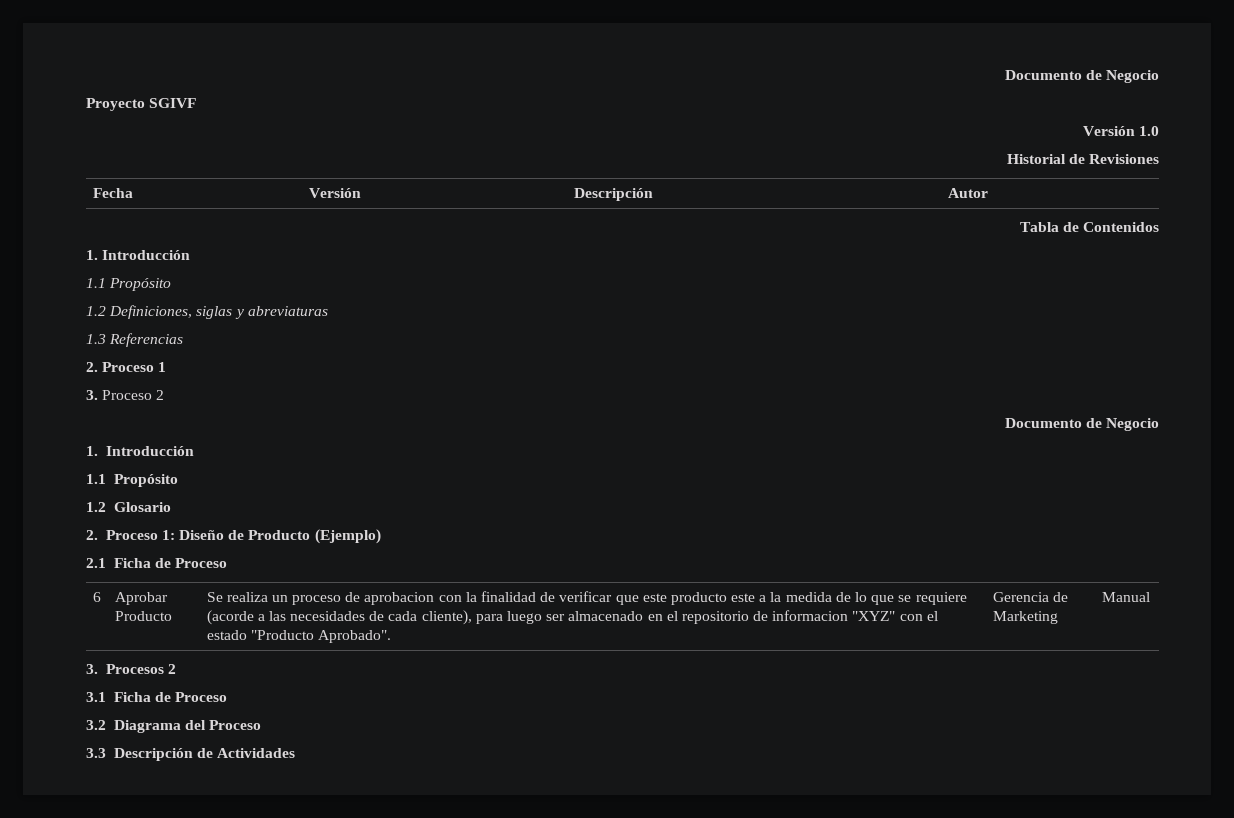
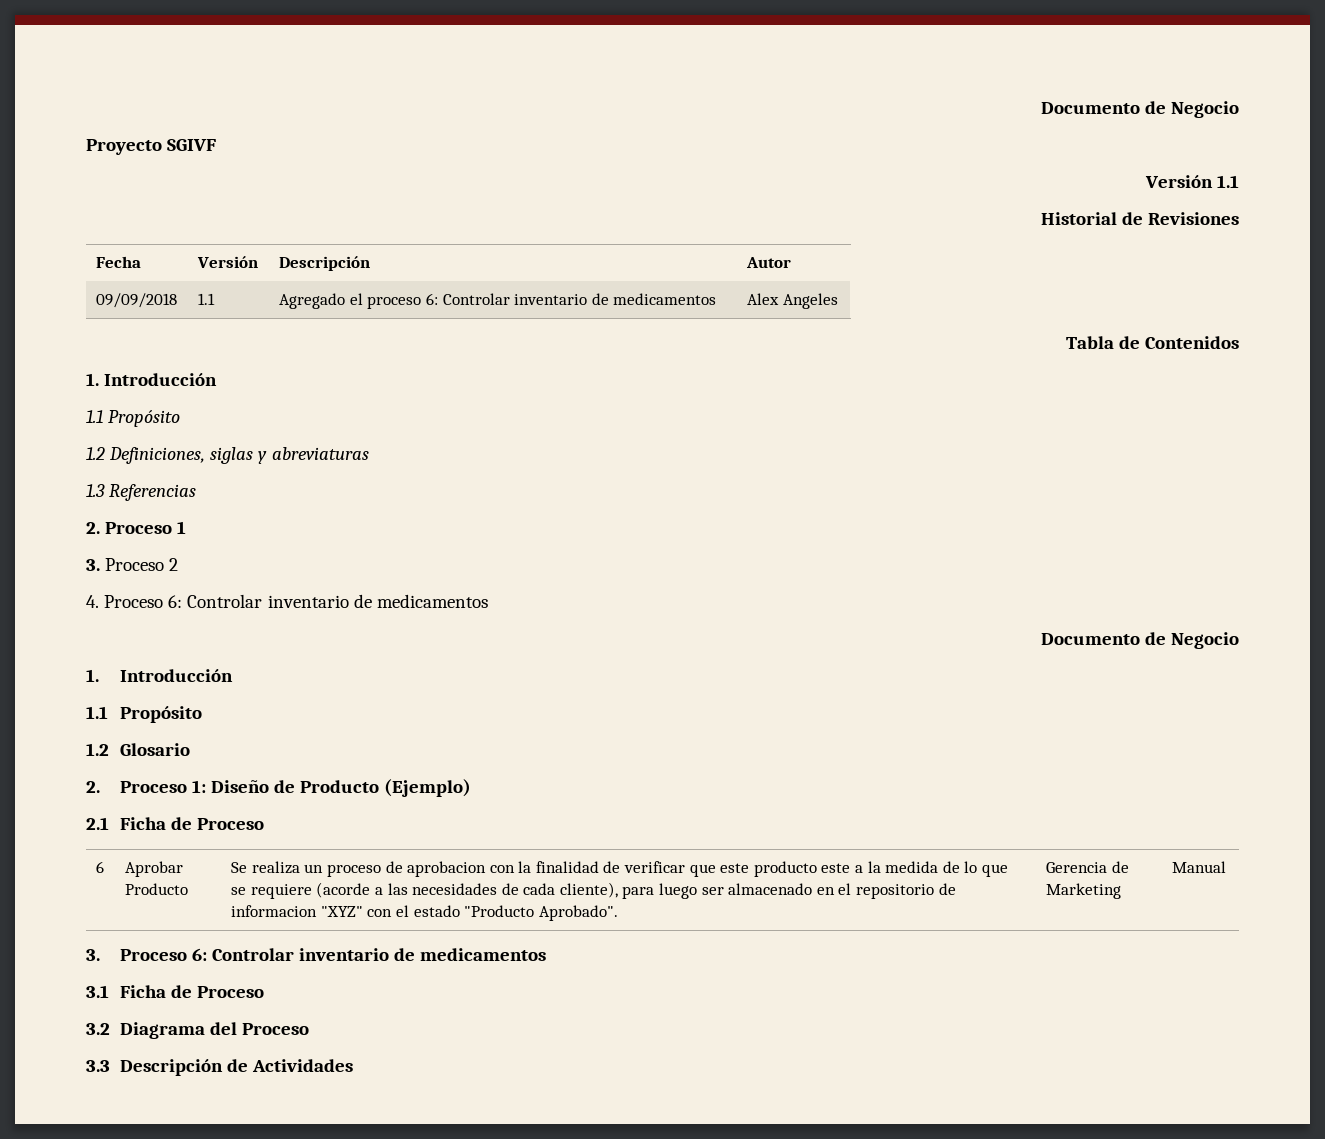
- Versión 1.0
+ Versión 1.1
+ 09/09/2018 | 1.1 | Agregado el proceso 6: Controlar inventario de medicamentos | Alex Angeles
+ 4. Proceso 6: Controlar inventario de medicamentos
- 3. Procesos 2
+ 3. Proceso 6: Controlar inventario de medicamentos

